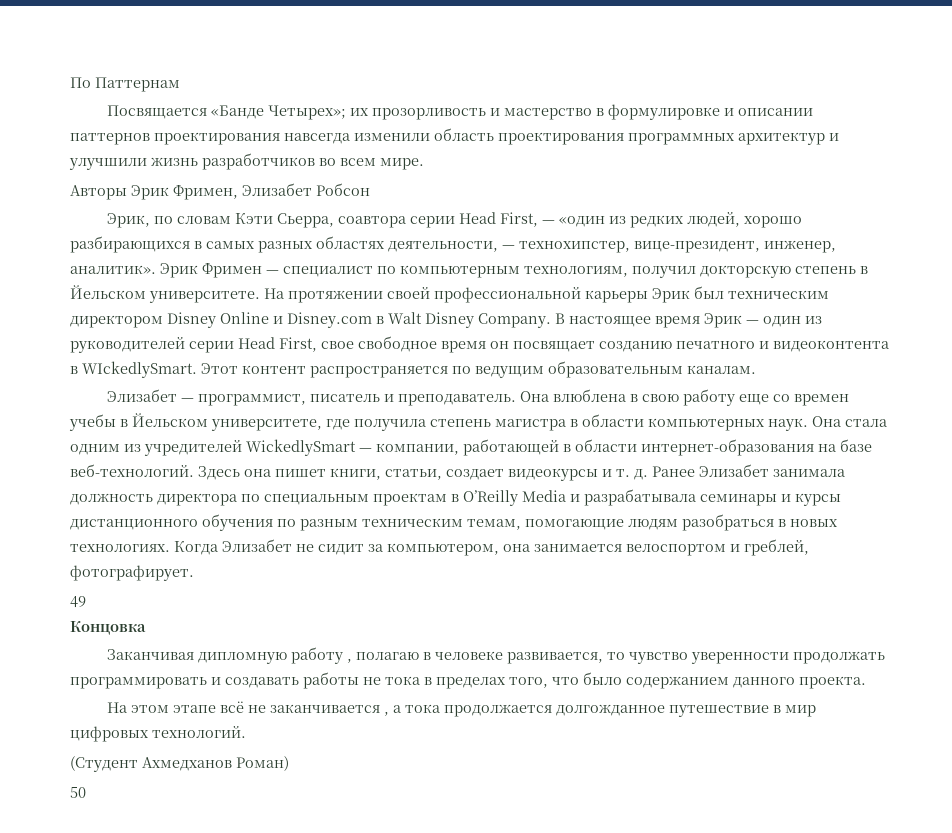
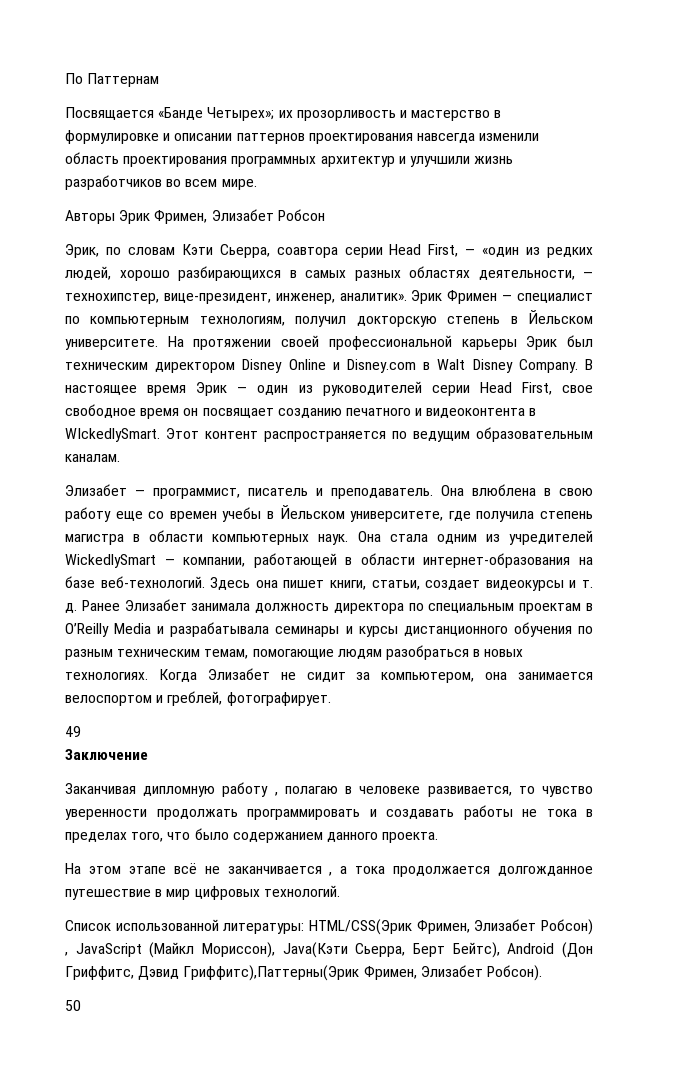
- Концовка
+ Заключение
- (Студент Ахмедханов Роман)
+ Список использованной литературы: HTML/CSS(Эрик Фримен, Элизабет Робсон) , JavaScript (Майкл Мориссон), Java(Кэти Сьерра, Берт Бейтс), Android (Дон Гриффитс, Дэвид Гриффитс),Паттерны(Эрик Фримен, Элизабет Робсон).

